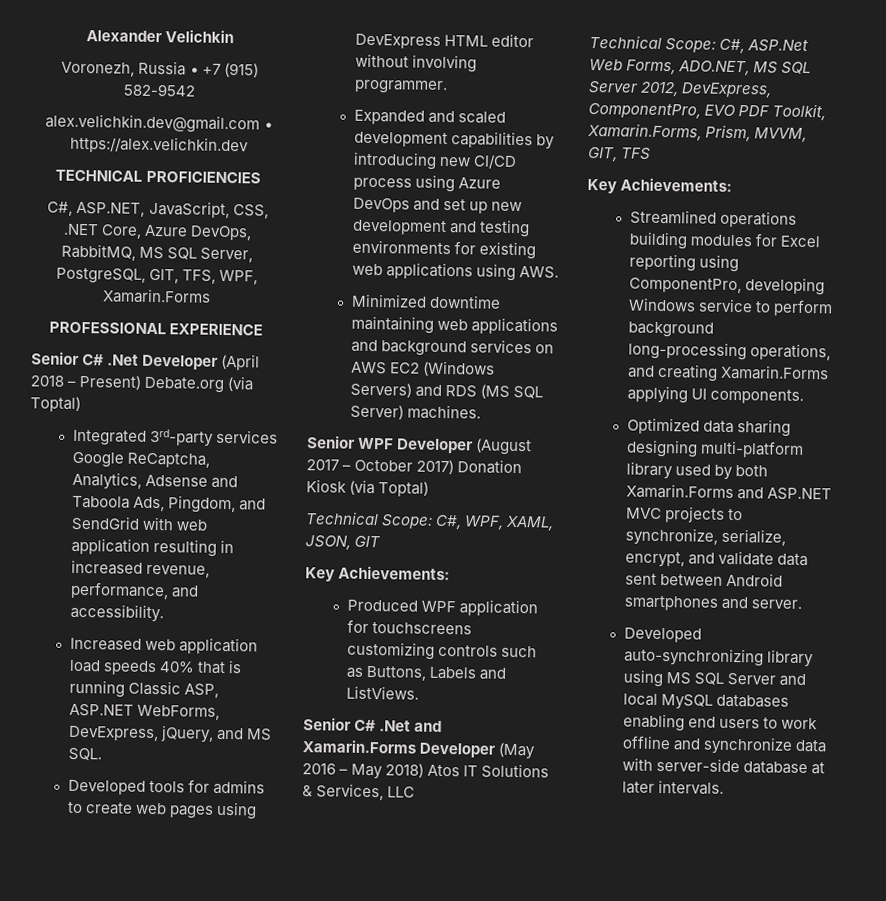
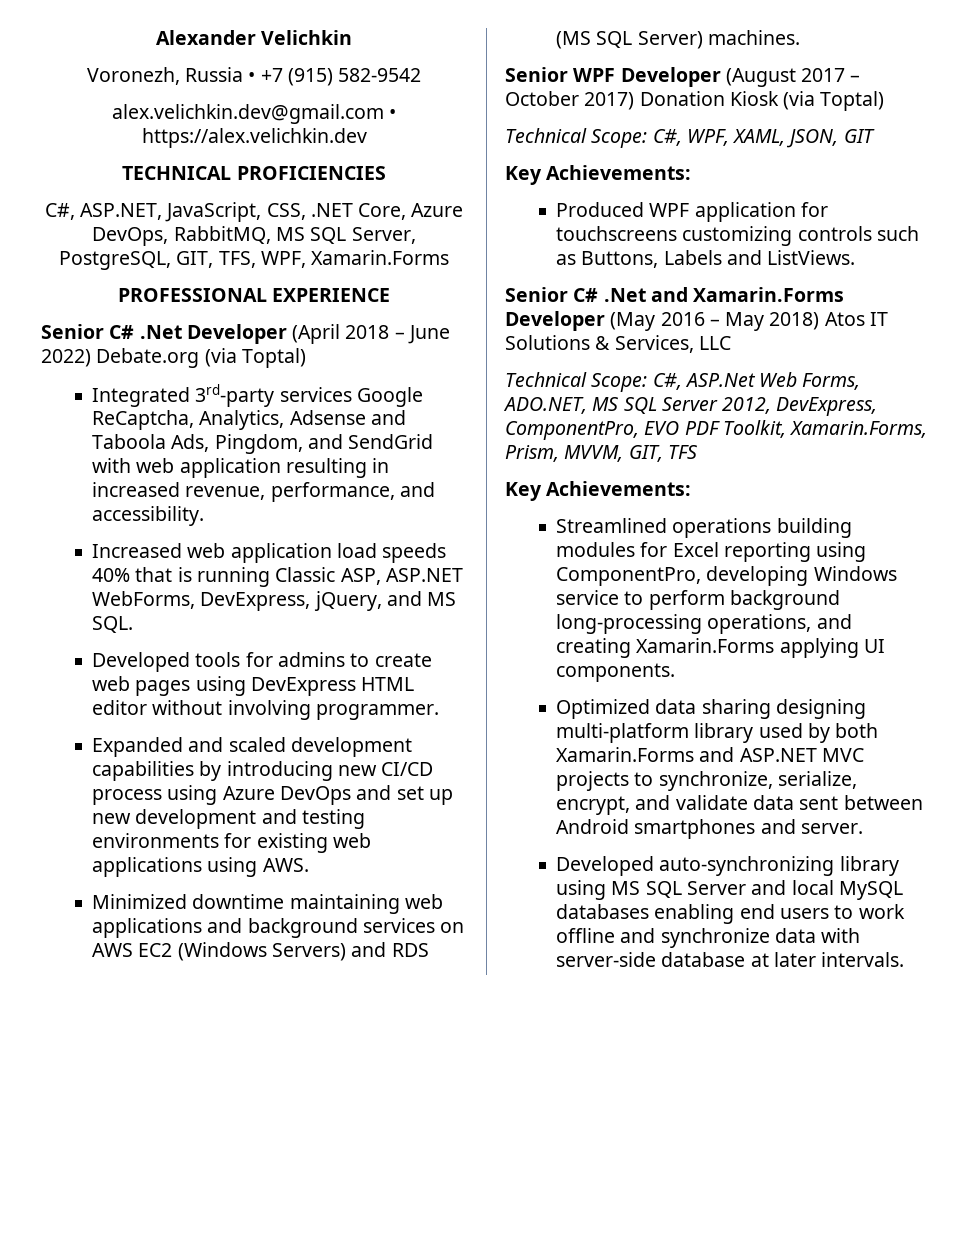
- Senior C# .Net Developer (April 2018 – Present) Debate.org (via Toptal)
+ Senior C# .Net Developer (April 2018 – June 2022) Debate.org (via Toptal)

